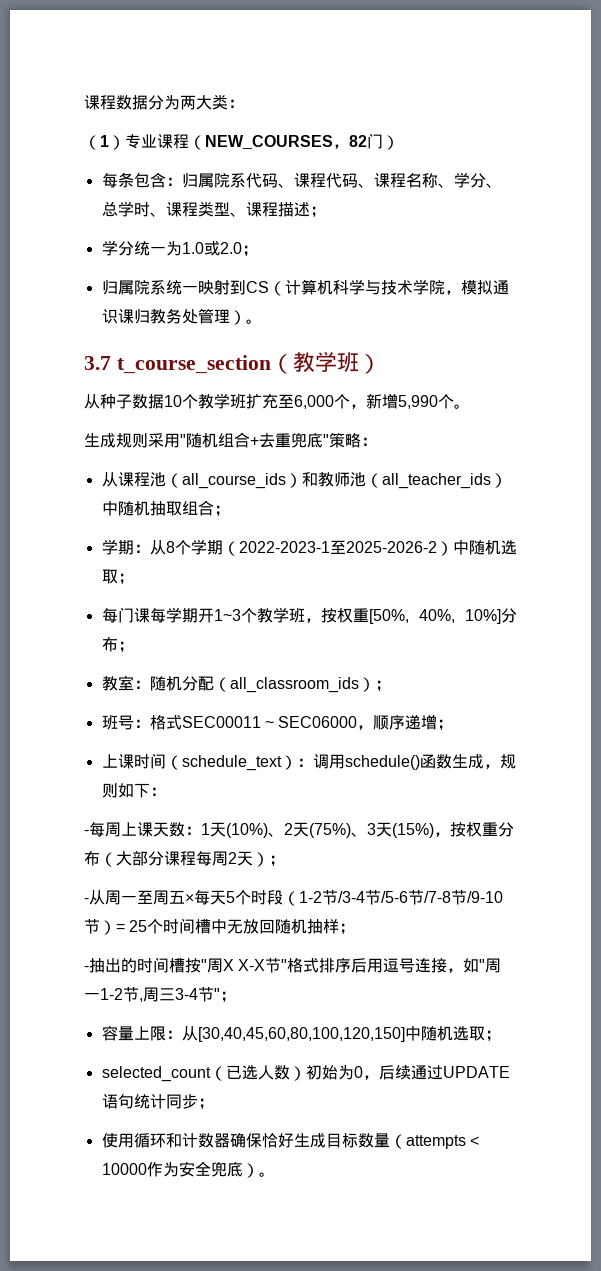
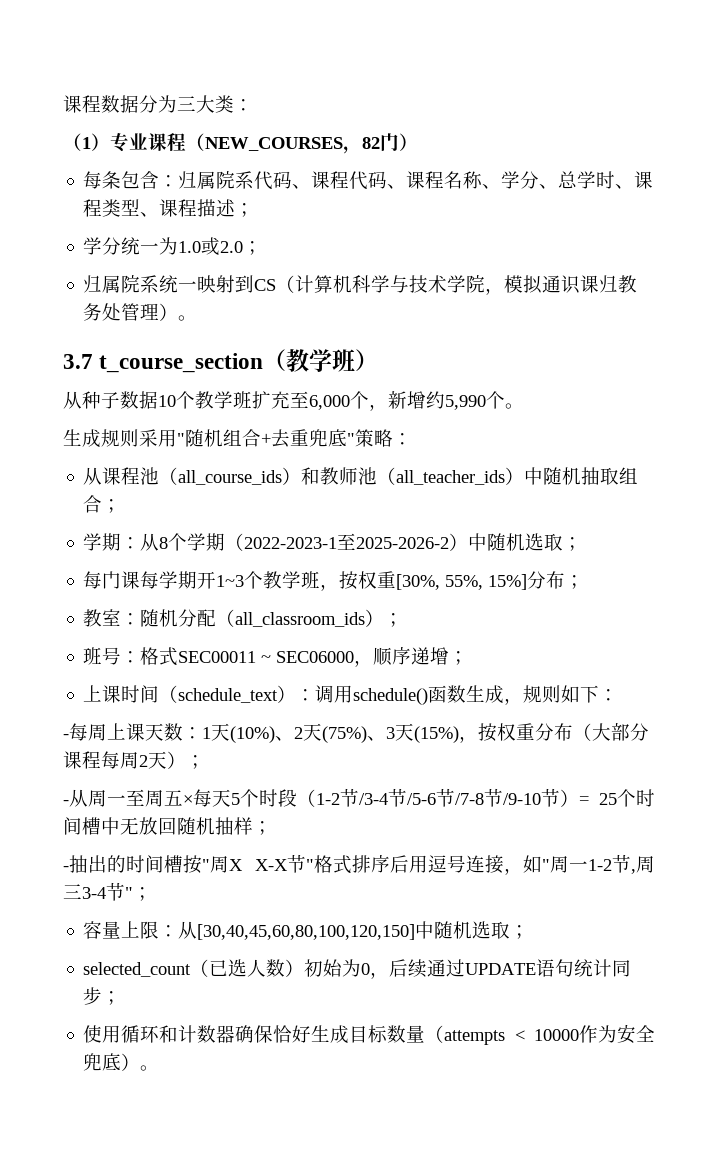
- 课程数据分为两大类：
+ 课程数据分为三大类：
- 从种子数据10个教学班扩充至6,000个，新增5,990个。
+ 从种子数据10个教学班扩充至6,000个，新增约5,990个。
- 每门课每学期开1~3个教学班，按权重[50%, 40%, 10%]分布；
+ 每门课每学期开1~3个教学班，按权重[30%, 55%, 15%]分布；

